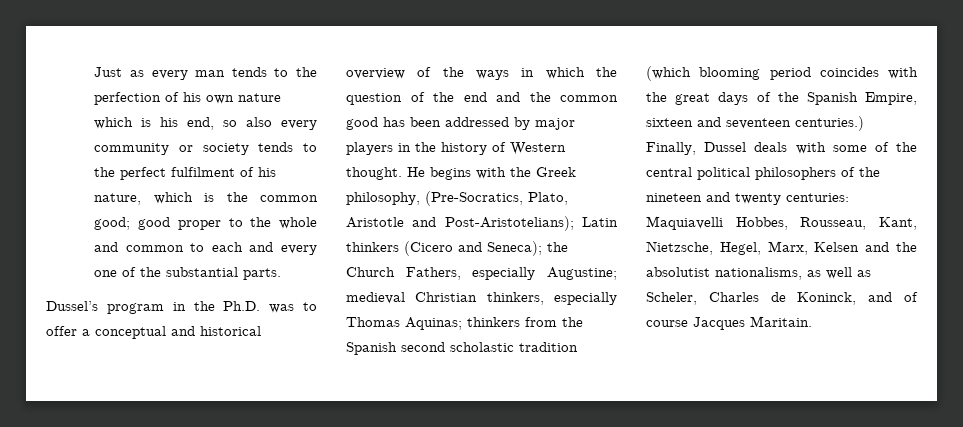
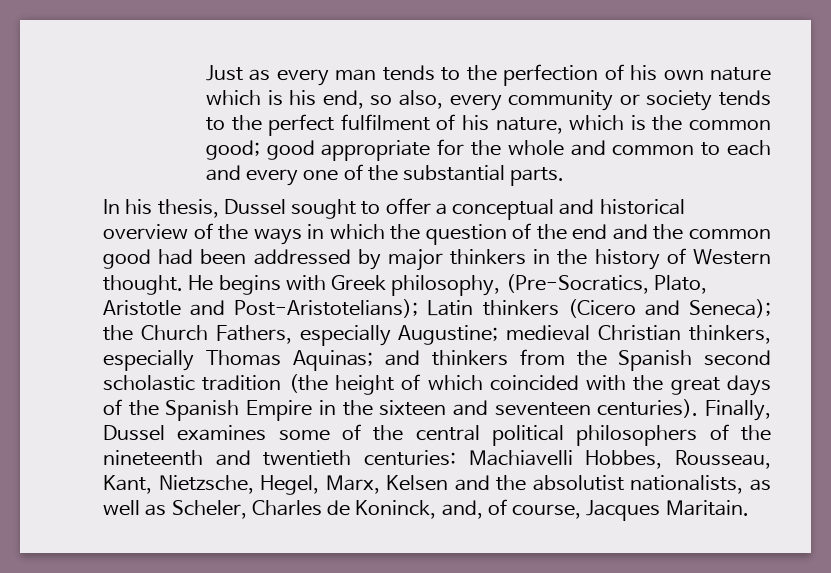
- Just as every man tends to the perfection of his own nature which is his end, so also every community or society tends to the perfect fulfilment of his nature, which is the common good; good proper to the whole and common to each and every one of the substantial parts.
+ Just as every man tends to the perfection of his own nature which is his end, so also, every community or society tends to the perfect fulfilment of his nature, which is the common good; good appropriate for the whole and common to each and every one of the substantial parts.
- Dussel’s program in the Ph.D. was to offer a conceptual and historical overview of the ways in which the question of the end and the common good has been addressed by major players in the history of Western thought.
+ In his thesis, Dussel sought to offer a conceptual and historical overview of the ways in which the question of the end and the common good had been addressed by major thinkers in the history of Western thought.
- He begins with the Greek philosophy, (Pre-Socratics, Plato, Aristotle and Post-Aristotelians); Latin thinkers (Cicero and Seneca); the Church Fathers, especially Augustine; medieval Christian thinkers, especially Thomas Aquinas; thinkers from the Spanish second scholastic tradition (which blooming period coincides with the great days of the Spanish Empire, sixteen and seventeen centuries.)
+ He begins with Greek philosophy, (Pre-Socratics, Plato, Aristotle and Post-Aristotelians); Latin thinkers (Cicero and Seneca); the Church Fathers, especially Augustine; medieval Christian thinkers, especially Thomas Aquinas; and thinkers from the Spanish second scholastic tradition (the height of which coincided with the great days of the Spanish Empire in the sixteen and seventeen centuries).
- Finally, Dussel deals with some of the central political philosophers of the nineteen and twenty centuries: Maquiavelli Hobbes, Rousseau, Kant, Nietzsche, Hegel, Marx, Kelsen and the absolutist nationalisms, as well as Scheler, Charles de Koninck, and of course Jacques Maritain.
+ Finally, Dussel examines some of the central political philosophers of the nineteenth and twentieth centuries: Machiavelli Hobbes, Rousseau, Kant, Nietzsche, Hegel, Marx, Kelsen and the absolutist nationalists, as well as Scheler, Charles de Koninck, and, of course, Jacques Maritain.

